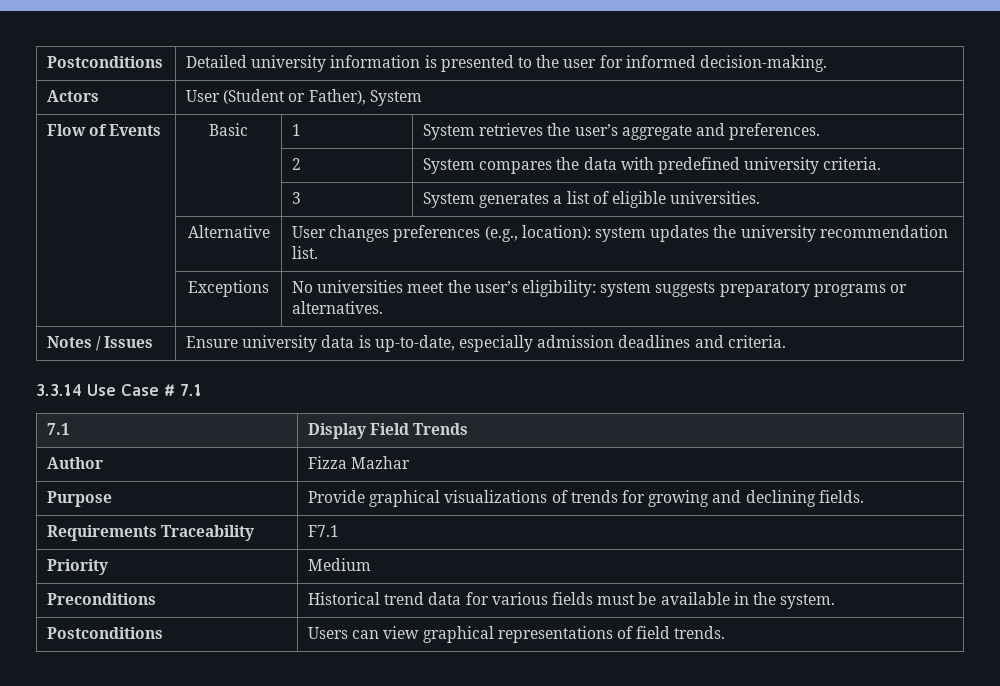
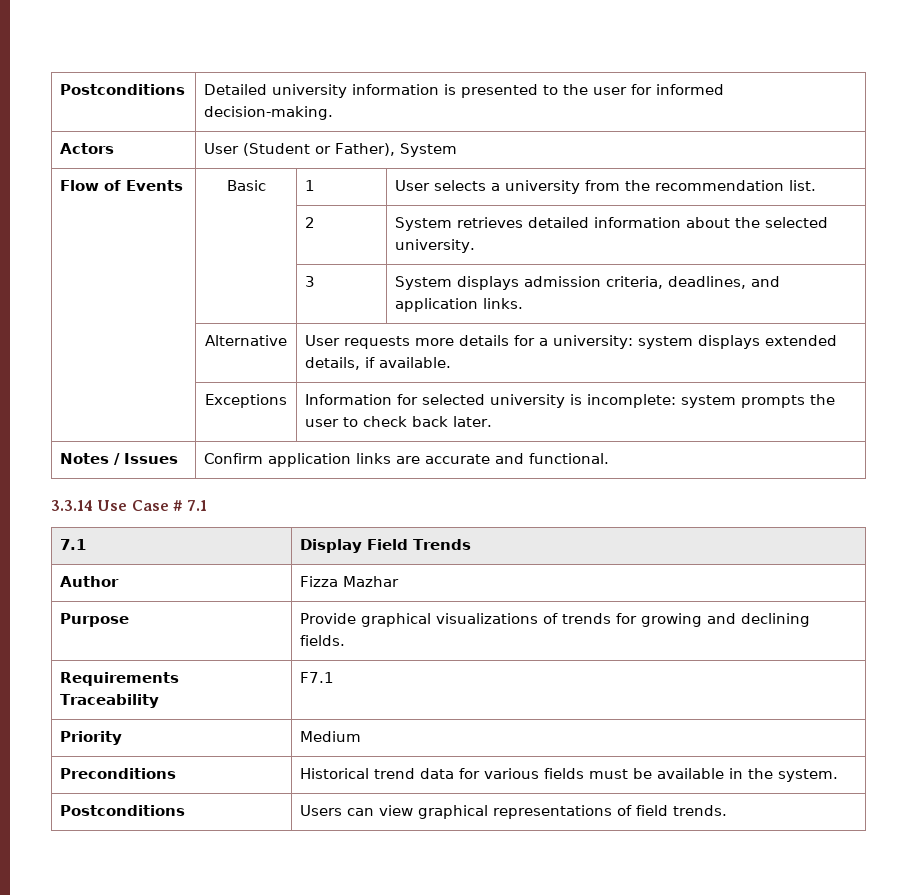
- Flow of Events | Basic | 1 | System retrieves the user’s aggregate and preferences.
- | | 2 | System compares the data with predefined university criteria.
- | | 3 | System generates a list of eligible universities.
- | Alternative | User changes preferences (e.g., location): system updates the university recommendation list.
- | Exceptions | No universities meet the user’s eligibility: system suggests preparatory programs or alternatives.
- Notes / Issues | Ensure university data is up-to-date, especially admission deadlines and criteria.
+ Flow of Events | Basic | 1 | User selects a university from the recommendation list.
+ | | 2 | System retrieves detailed information about the selected university.
+ | | 3 | System displays admission criteria, deadlines, and application links.
+ | Alternative | User requests more details for a university: system displays extended details, if available.
+ | Exceptions | Information for selected university is incomplete: system prompts the user to check back later.
+ Notes / Issues | Confirm application links are accurate and functional.

